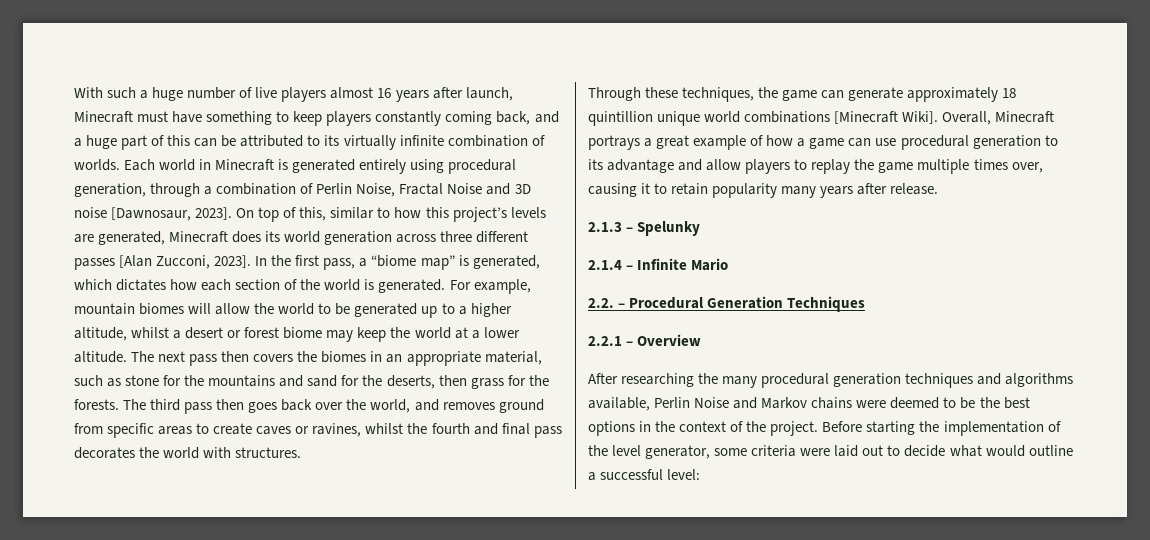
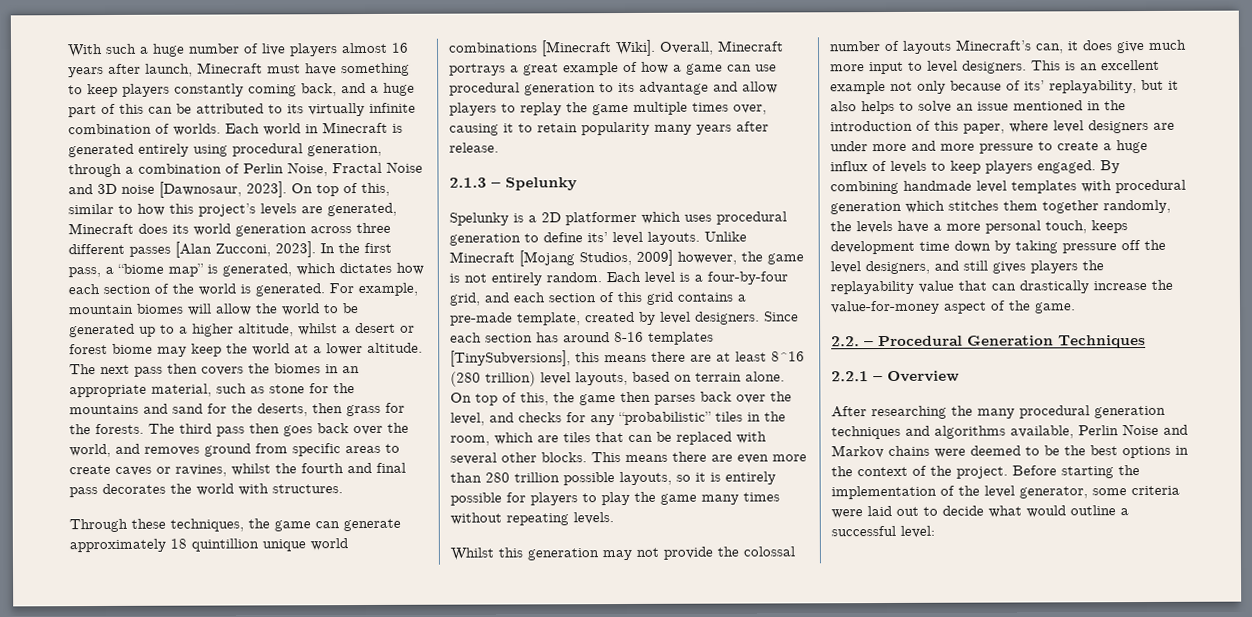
- 2.1.4 – Infinite Mario
+ Spelunky is a 2D platformer which uses procedural generation to define its’ level layouts. Unlike Minecraft [Mojang Studios, 2009] however, the game is not entirely random. Each level is a four-by-four grid, and each section of this grid contains a pre-made template, created by level designers. Since each section has around 8-16 templates [TinySubversions], this means there are at least 8^16 (280 trillion) level layouts, based on terrain alone. On top of this, the game then parses back over the level, and checks for any “probabilistic” tiles in the room, which are tiles that can be replaced with several other blocks. This means there are even more than 280 trillion possible layouts, so it is entirely possible for players to play the game many times without repeating levels.
+ Whilst this generation may not provide the colossal number of layouts Minecraft’s can, it does give much more input to level designers. This is an excellent example not only because of its’ replayability, but it also helps to solve an issue mentioned in the introduction of this paper, where level designers are under more and more pressure to create a huge influx of levels to keep players engaged. By combining handmade level templates with procedural generation which stitches them together randomly, the levels have a more personal touch, keeps development time down by taking pressure off the level designers, and still gives players the replayability value that can drastically increase the value-for-money aspect of the game.

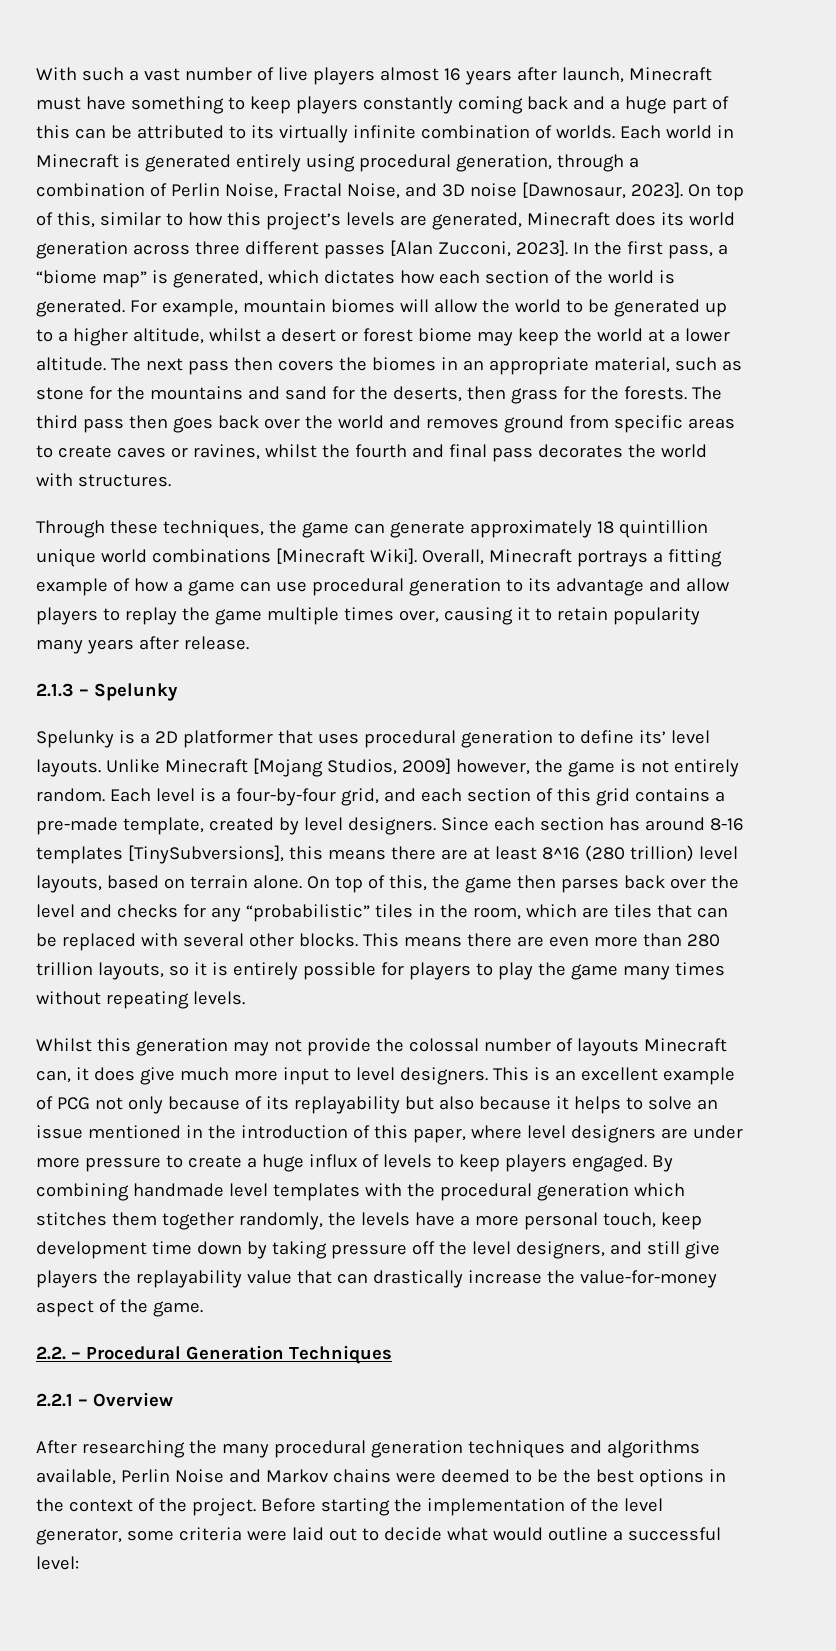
- With such a huge number of live players almost 16 years after launch, Minecraft must have something to keep players constantly coming back, and a huge part of this can be attributed to its virtually infinite combination of worlds.
+ With such a vast number of live players almost 16 years after launch, Minecraft must have something to keep players constantly coming back and a huge part of this can be attributed to its virtually infinite combination of worlds.
- Each world in Minecraft is generated entirely using procedural generation, through a combination of Perlin Noise, Fractal Noise and 3D noise [Dawnosaur, 2023].
+ Each world in Minecraft is generated entirely using procedural generation, through a combination of Perlin Noise, Fractal Noise, and 3D noise [Dawnosaur, 2023].
- The third pass then goes back over the world, and removes ground from specific areas to create caves or ravines, whilst the fourth and final pass decorates the world with structures.
+ The third pass then goes back over the world and removes ground from specific areas to create caves or ravines, whilst the fourth and final pass decorates the world with structures.
- Overall, Minecraft portrays a great example of how a game can use procedural generation to its advantage and allow players to replay the game multiple times over, causing it to retain popularity many years after release.
+ Overall, Minecraft portrays a fitting example of how a game can use procedural generation to its advantage and allow players to replay the game multiple times over, causing it to retain popularity many years after release.
- Spelunky is a 2D platformer which uses procedural generation to define its’ level layouts.
+ Spelunky is a 2D platformer that uses procedural generation to define its’ level layouts.
- On top of this, the game then parses back over the level, and checks for any “probabilistic” tiles in the room, which are tiles that can be replaced with several other blocks.
+ On top of this, the game then parses back over the level and checks for any “probabilistic” tiles in the room, which are tiles that can be replaced with several other blocks.
- This means there are even more than 280 trillion possible layouts, so it is entirely possible for players to play the game many times without repeating levels.
+ This means there are even more than 280 trillion layouts, so it is entirely possible for players to play the game many times without repeating levels.
- Whilst this generation may not provide the colossal number of layouts Minecraft’s can, it does give much more input to level designers.
+ Whilst this generation may not provide the colossal number of layouts Minecraft can, it does give much more input to level designers.
- This is an excellent example not only because of its’ replayability, but it also helps to solve an issue mentioned in the introduction of this paper, where level designers are under more and more pressure to create a huge influx of levels to keep players engaged.
+ This is an excellent example of PCG not only because of its replayability but also because it helps to solve an issue mentioned in the introduction of this paper, where level designers are under more pressure to create a huge influx of levels to keep players engaged.
- By combining handmade level templates with procedural generation which stitches them together randomly, the levels have a more personal touch, keeps development time down by taking pressure off the level designers, and still gives players the replayability value that can drastically increase the value-for-money aspect of the game.
+ By combining handmade level templates with the procedural generation which stitches them together randomly, the levels have a more personal touch, keep development time down by taking pressure off the level designers, and still give players the replayability value that can drastically increase the value-for-money aspect of the game.

